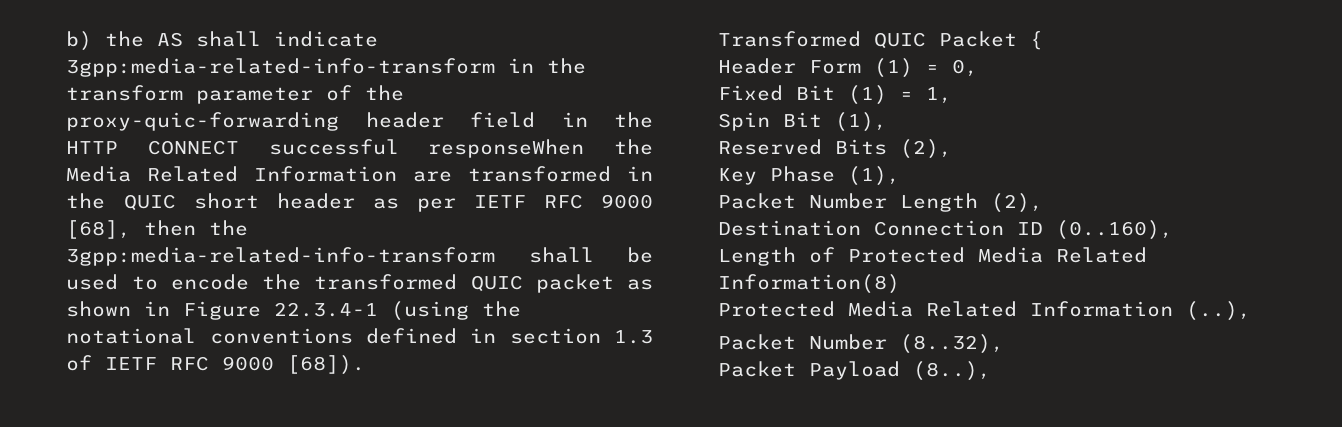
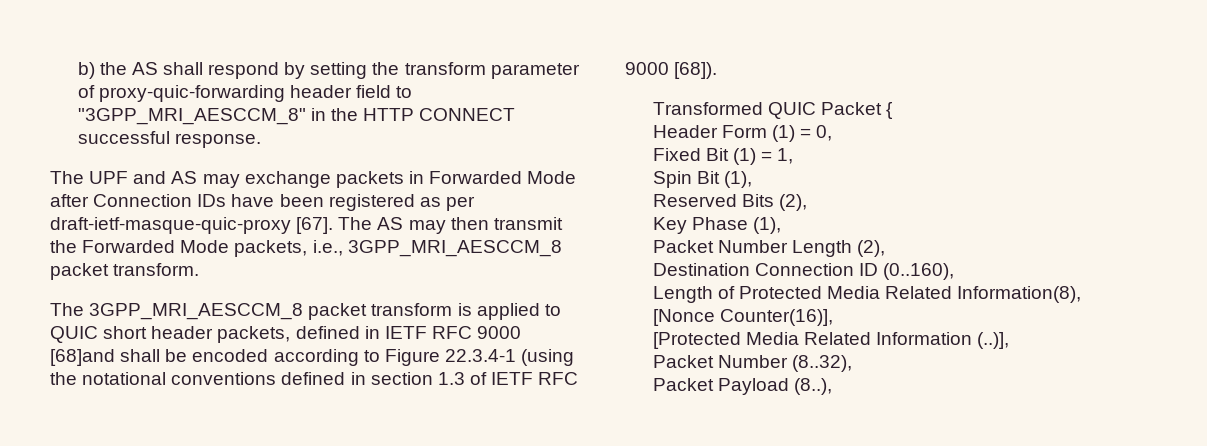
- b) the AS shall indicate 3gpp:media-related-info-transform in the transform parameter of the proxy-quic-forwarding header field in the HTTP CONNECT successful responseWhen the Media Related Information are transformed in the QUIC short header as per IETF RFC 9000 [68], then the 3gpp:media-related-info-transform shall be used to encode the transformed QUIC packet as shown in Figure 22.3.4-1 (using the notational conventions defined in section 1.3 of IETF RFC 9000 [68]).
+ b) the AS shall respond by setting the transform parameter of proxy-quic-forwarding header field to "3GPP_MRI_AESCCM_8" in the HTTP CONNECT successful response.
+ The UPF and AS may exchange packets in Forwarded Mode after Connection IDs have been registered as per draft-ietf-masque-quic-proxy [67]. The AS may then transmit the Forwarded Mode packets, i.e., 3GPP_MRI_AESCCM_8 packet transform.
+ The 3GPP_MRI_AESCCM_8 packet transform is applied to QUIC short header packets, defined in IETF RFC 9000 [68]and shall be encoded according to Figure 22.3.4-1 (using the notational conventions defined in section 1.3 of IETF RFC 9000 [68]).
- Length of Protected Media Related Information(8)
- Protected Media Related Information (..),
+ Length of Protected Media Related Information(8),
+ [Nonce Counter(16)],
+ [Protected Media Related Information (..)],

